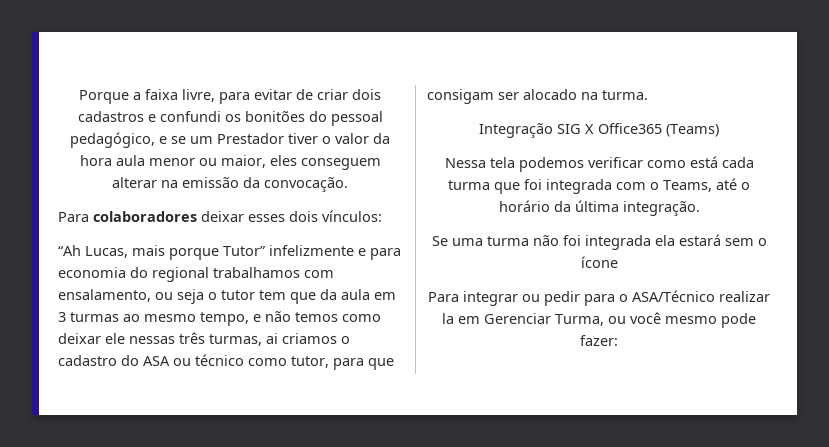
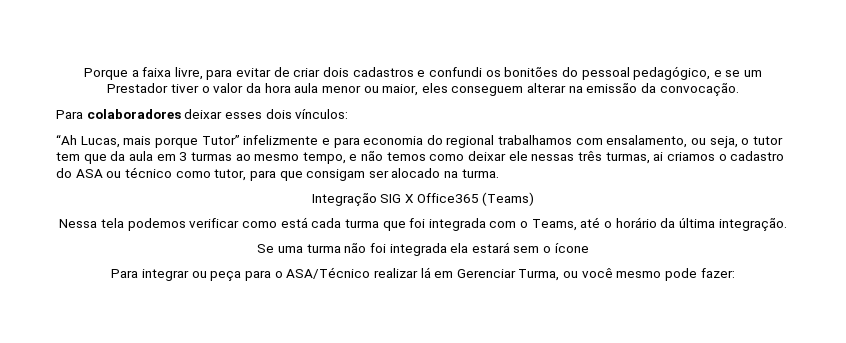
- “Ah Lucas, mais porque Tutor” infelizmente e para economia do regional trabalhamos com ensalamento, ou seja o tutor tem que da aula em 3 turmas ao mesmo tempo, e não temos como deixar ele nessas três turmas, ai criamos o cadastro do ASA ou técnico como tutor, para que consigam ser alocado na turma.
+ “Ah Lucas, mais porque Tutor” infelizmente e para economia do regional trabalhamos com ensalamento, ou seja, o tutor tem que da aula em 3 turmas ao mesmo tempo, e não temos como deixar ele nessas três turmas, ai criamos o cadastro do ASA ou técnico como tutor, para que consigam ser alocado na turma.
- Para integrar ou pedir para o ASA/Técnico realizar la em Gerenciar Turma, ou você mesmo pode fazer:
+ Para integrar ou peça para o ASA/Técnico realizar lá em Gerenciar Turma, ou você mesmo pode fazer:

